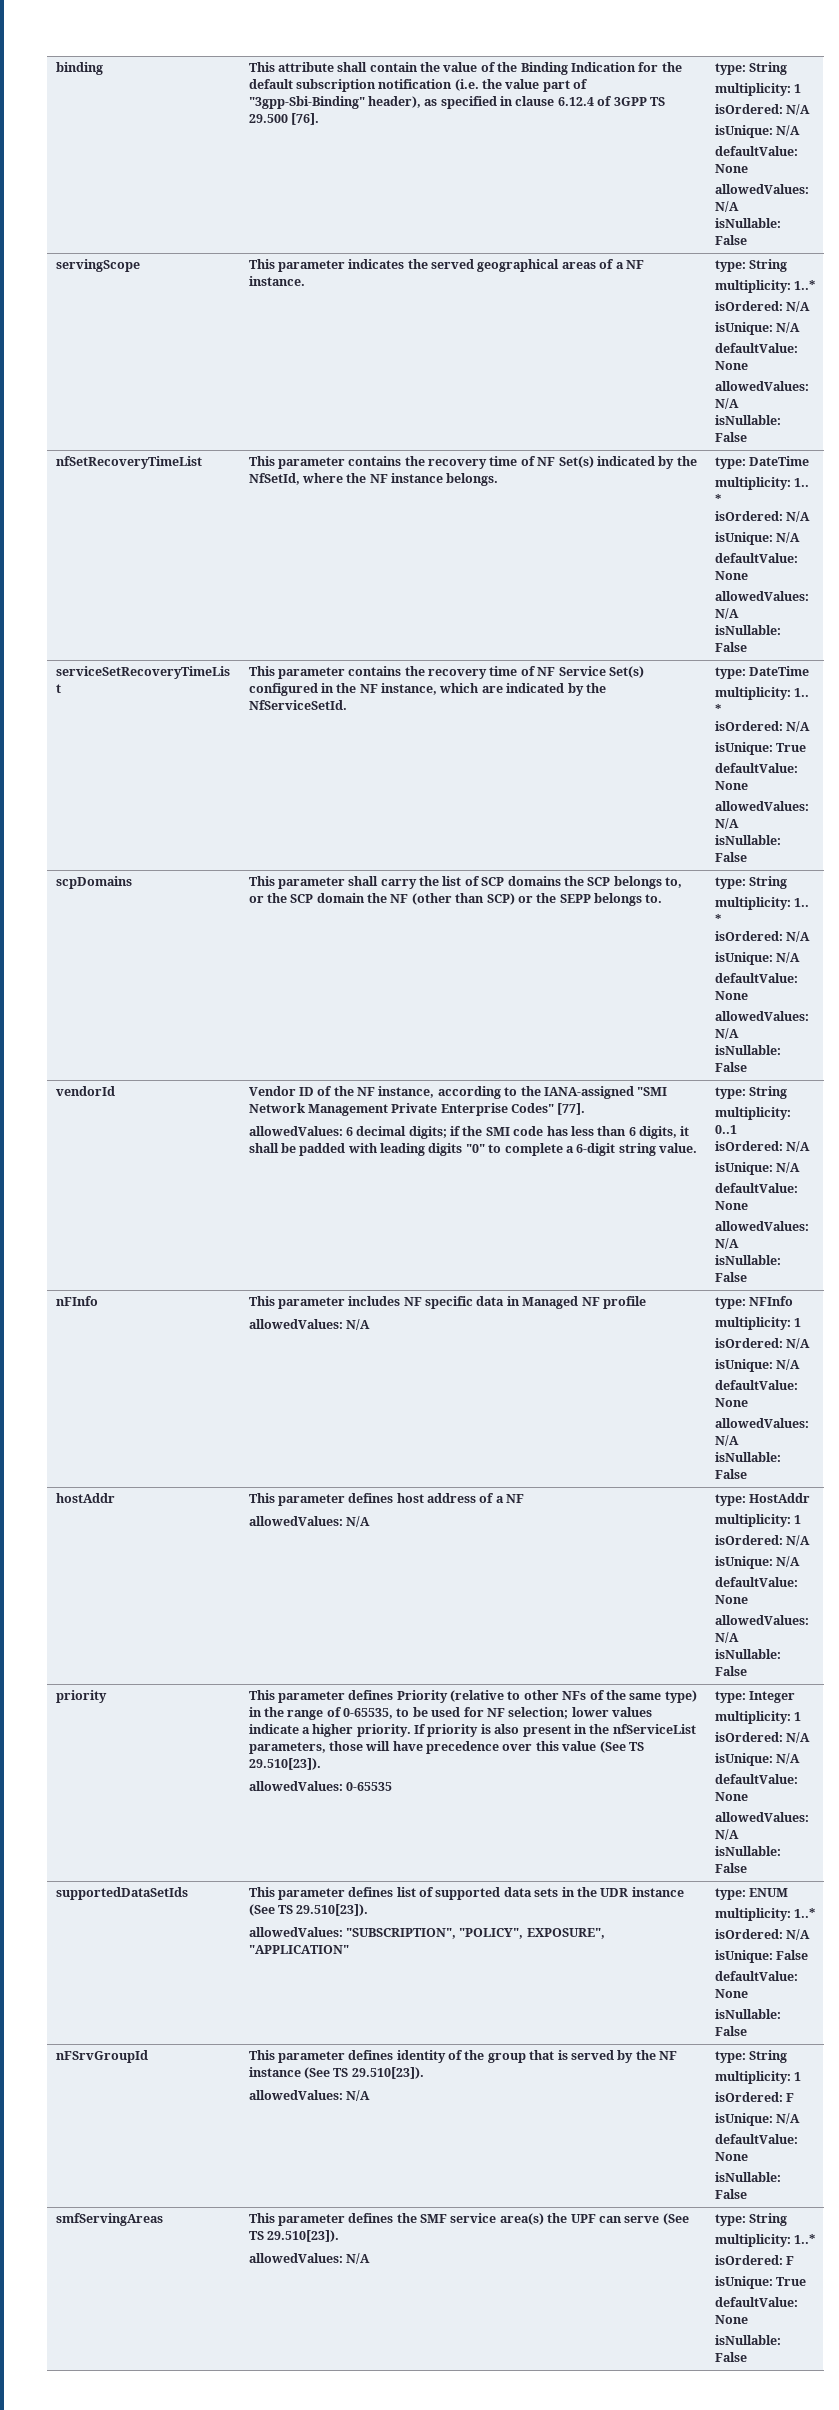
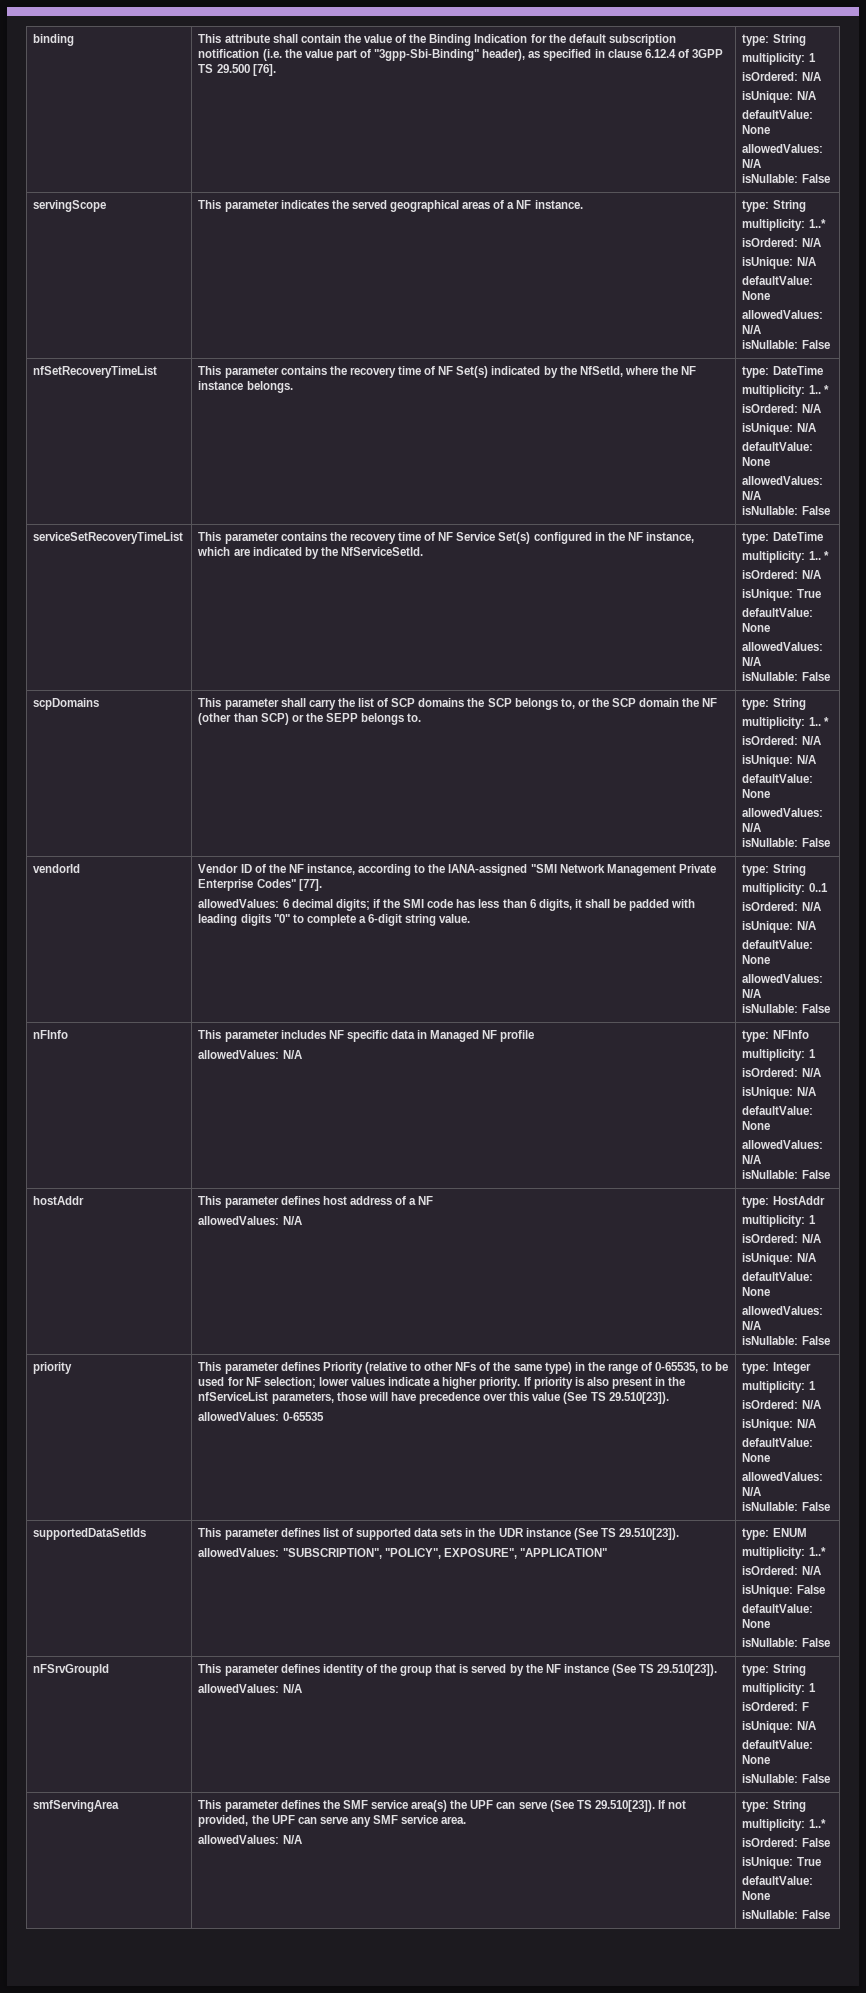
- smfServingAreas | This parameter defines the SMF service area(s) the UPF can serve (See TS 29.510[23]).
+ smfServingArea | This parameter defines the SMF service area(s) the UPF can serve (See TS 29.510[23]). If not provided, the UPF can serve any SMF service area.
  allowedValues: N/A | type: String
  multiplicity: 1..*
- isOrdered: F
+ isOrdered: False

